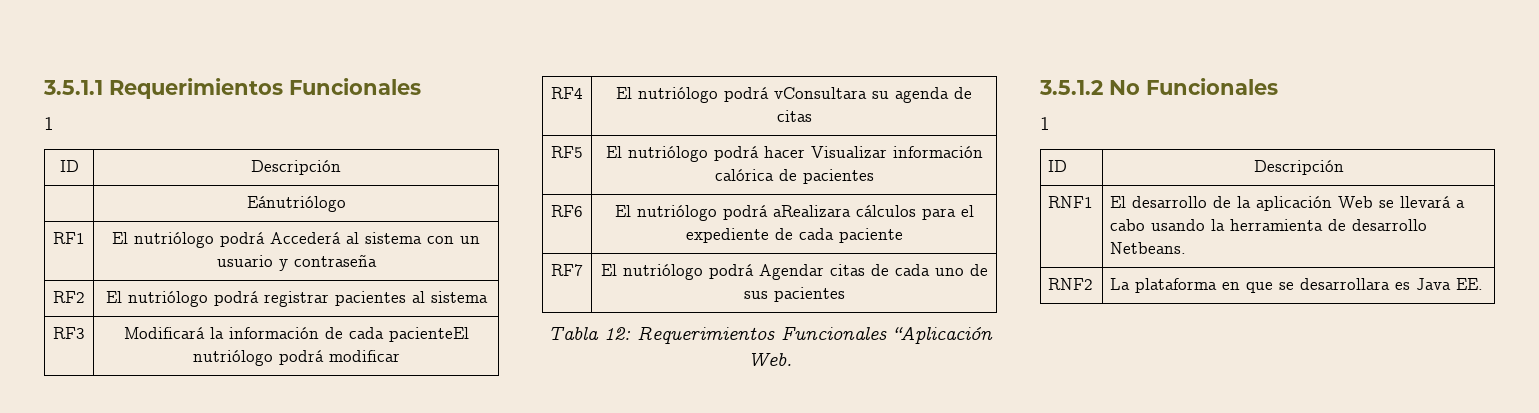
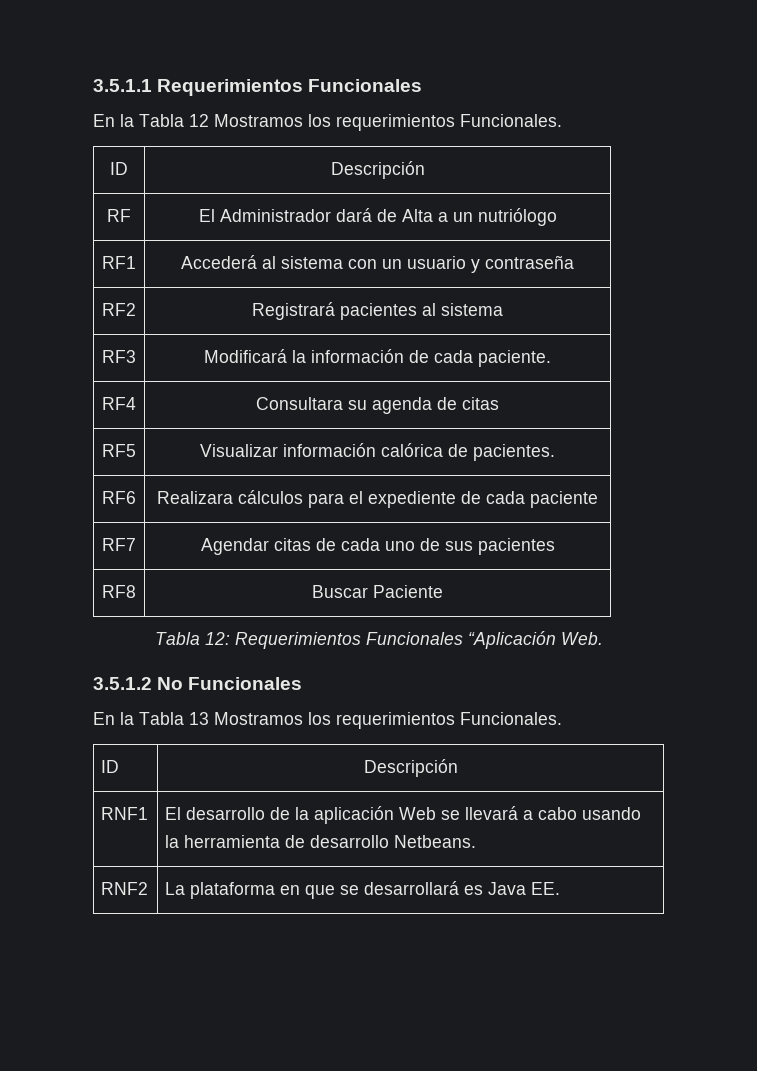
  3.5.1.1 Requerimientos Funcionales
- 1
+ En la Tabla 12 Mostramos los requerimientos Funcionales.
  ID | Descripción
- | Eánutriólogo
- RF1 | El nutriólogo podrá Accederá al sistema con un usuario y contraseña
+ RF | El Administrador dará de Alta a un nutriólogo
+ RF1 | Accederá al sistema con un usuario y contraseña
- RF2 | El nutriólogo podrá registrar pacientes al sistema
+ RF2 | Registrará pacientes al sistema
- RF3 | Modificará la información de cada pacienteEl nutriólogo podrá modificar
- RF4 | El nutriólogo podrá vConsultara su agenda de citas
+ RF3 | Modificará la información de cada paciente.
+ RF4 | Consultara su agenda de citas
- RF5 | El nutriólogo podrá hacer Visualizar información calórica de pacientes
+ RF5 | Visualizar información calórica de pacientes.
- RF6 | El nutriólogo podrá aRealizara cálculos para el expediente de cada paciente
+ RF6 | Realizara cálculos para el expediente de cada paciente
- RF7 | El nutriólogo podrá Agendar citas de cada uno de sus pacientes
+ RF7 | Agendar citas de cada uno de sus pacientes
+ RF8 | Buscar Paciente
  3.5.1.2 No Funcionales
- 1
+ En la Tabla 13 Mostramos los requerimientos Funcionales.
- RNF2 | La plataforma en que se desarrollara es Java EE.
+ RNF2 | La plataforma en que se desarrollará es Java EE.

